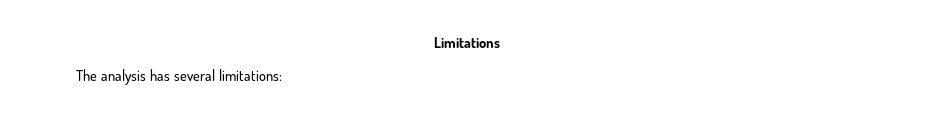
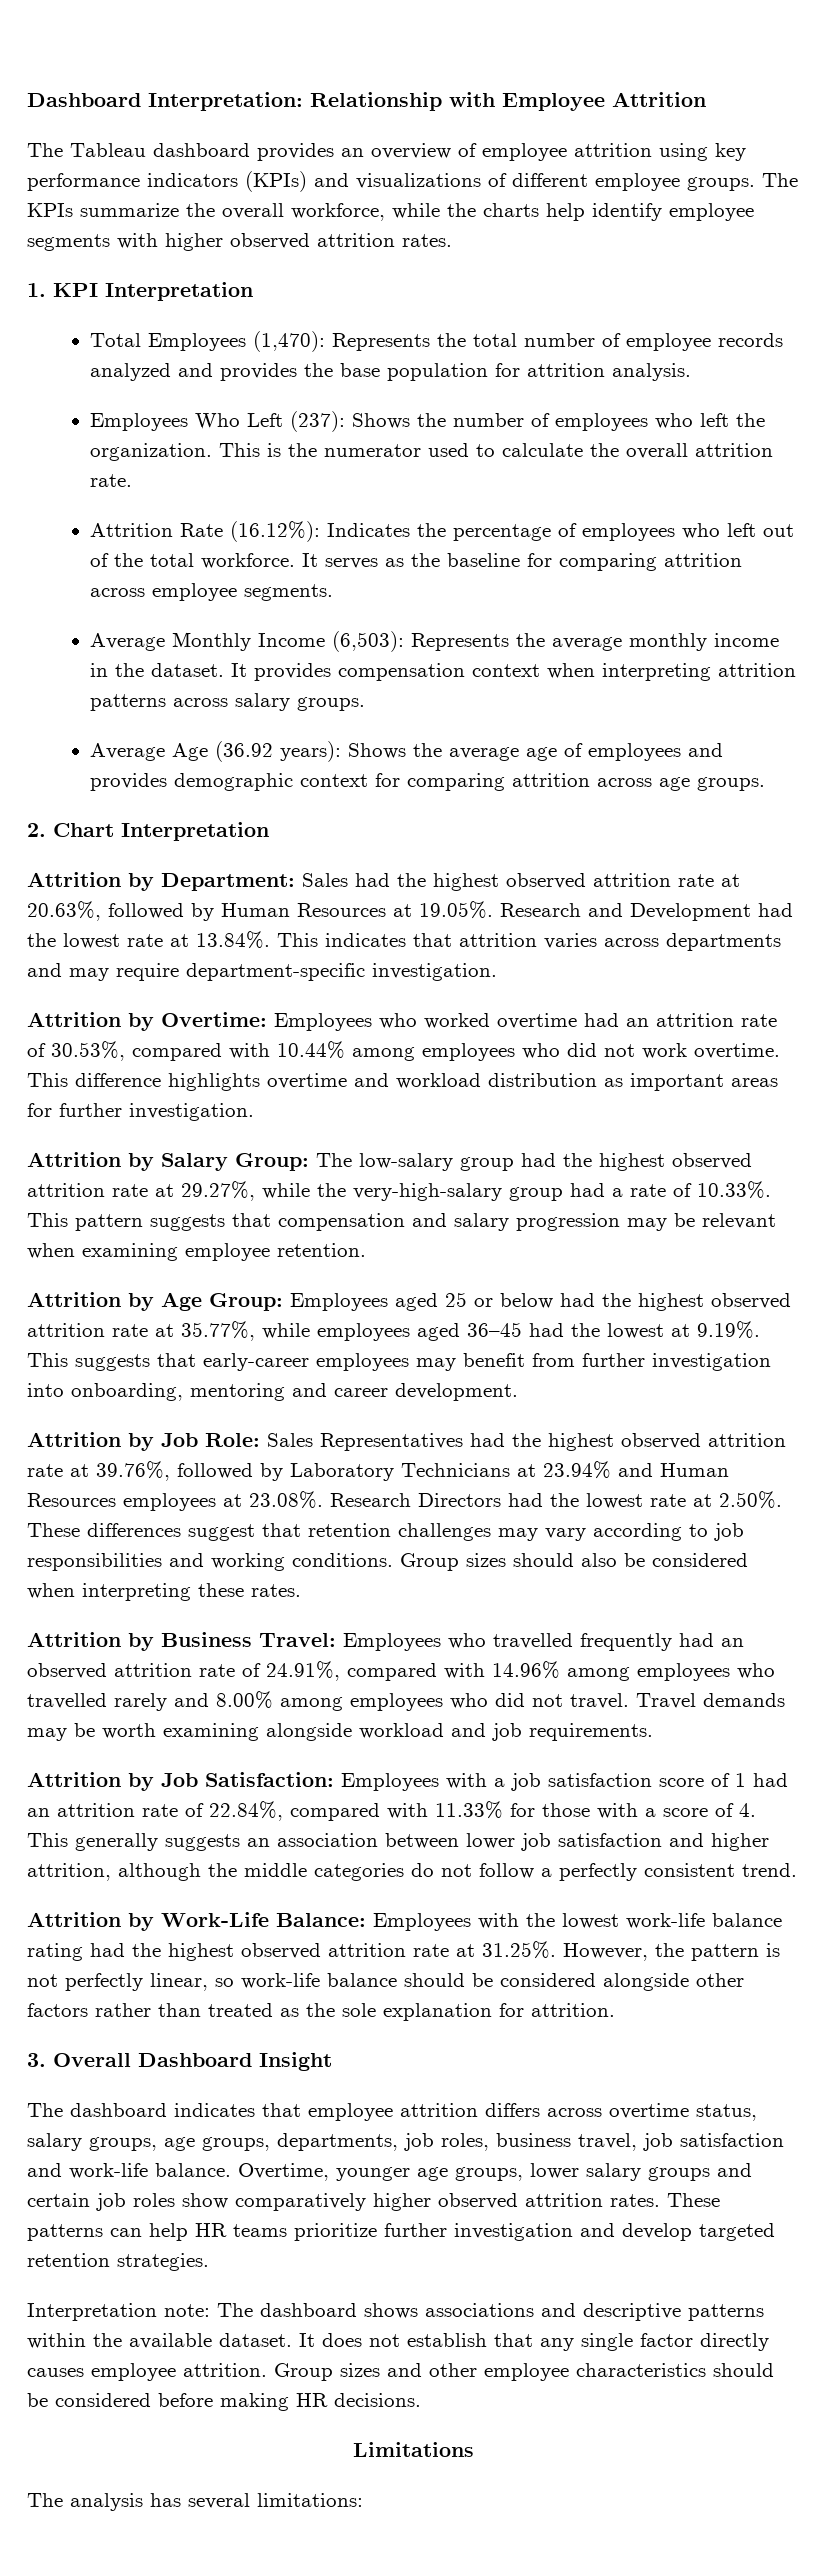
+ Dashboard Interpretation: Relationship with Employee Attrition
+ The Tableau dashboard provides an overview of employee attrition using key performance indicators (KPIs) and visualizations of different employee groups. The KPIs summarize the overall workforce, while the charts help identify employee segments with higher observed attrition rates.
+ 1. KPI Interpretation
+ Total Employees (1,470): Represents the total number of employee records analyzed and provides the base population for attrition analysis.
+ Employees Who Left (237): Shows the number of employees who left the organization. This is the numerator used to calculate the overall attrition rate.
+ Attrition Rate (16.12%): Indicates the percentage of employees who left out of the total workforce. It serves as the baseline for comparing attrition across employee segments.
+ Average Monthly Income (6,503): Represents the average monthly income in the dataset. It provides compensation context when interpreting attrition patterns across salary groups.
+ Average Age (36.92 years): Shows the average age of employees and provides demographic context for comparing attrition across age groups.
+ 2. Chart Interpretation
+ Attrition by Department: Sales had the highest observed attrition rate at 20.63%, followed by Human Resources at 19.05%. Research and Development had the lowest rate at 13.84%. This indicates that attrition varies across departments and may require department-specific investigation.
+ Attrition by Overtime: Employees who worked overtime had an attrition rate of 30.53%, compared with 10.44% among employees who did not work overtime. This difference highlights overtime and workload distribution as important areas for further investigation.
+ Attrition by Salary Group: The low-salary group had the highest observed attrition rate at 29.27%, while the very-high-salary group had a rate of 10.33%. This pattern suggests that compensation and salary progression may be relevant when examining employee retention.
+ Attrition by Age Group: Employees aged 25 or below had the highest observed attrition rate at 35.77%, while employees aged 36–45 had the lowest at 9.19%. This suggests that early-career employees may benefit from further investigation into onboarding, mentoring and career development.
+ Attrition by Job Role: Sales Representatives had the highest observed attrition rate at 39.76%, followed by Laboratory Technicians at 23.94% and Human Resources employees at 23.08%. Research Directors had the lowest rate at 2.50%. These differences suggest that retention challenges may vary according to job responsibilities and working conditions. Group sizes should also be considered when interpreting these rates.
+ Attrition by Business Travel: Employees who travelled frequently had an observed attrition rate of 24.91%, compared with 14.96% among employees who travelled rarely and 8.00% among employees who did not travel. Travel demands may be worth examining alongside workload and job requirements.
+ Attrition by Job Satisfaction: Employees with a job satisfaction score of 1 had an attrition rate of 22.84%, compared with 11.33% for those with a score of 4. This generally suggests an association between lower job satisfaction and higher attrition, although the middle categories do not follow a perfectly consistent trend.
+ Attrition by Work-Life Balance: Employees with the lowest work-life balance rating had the highest observed attrition rate at 31.25%. However, the pattern is not perfectly linear, so work-life balance should be considered alongside other factors rather than treated as the sole explanation for attrition.
+ 3. Overall Dashboard Insight
+ The dashboard indicates that employee attrition differs across overtime status, salary groups, age groups, departments, job roles, business travel, job satisfaction and work-life balance. Overtime, younger age groups, lower salary groups and certain job roles show comparatively higher observed attrition rates. These patterns can help HR teams prioritize further investigation and develop targeted retention strategies.
+ Interpretation note: The dashboard shows associations and descriptive patterns within the available dataset. It does not establish that any single factor directly causes employee attrition. Group sizes and other employee characteristics should be considered before making HR decisions.

